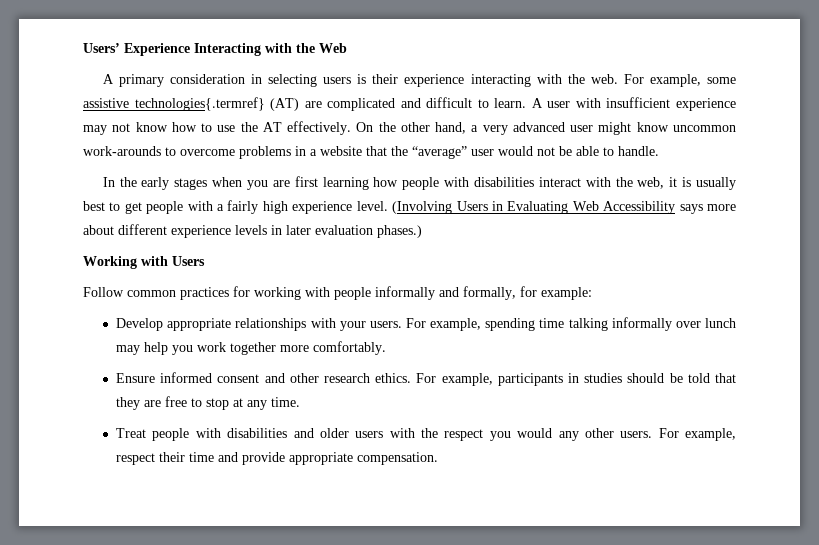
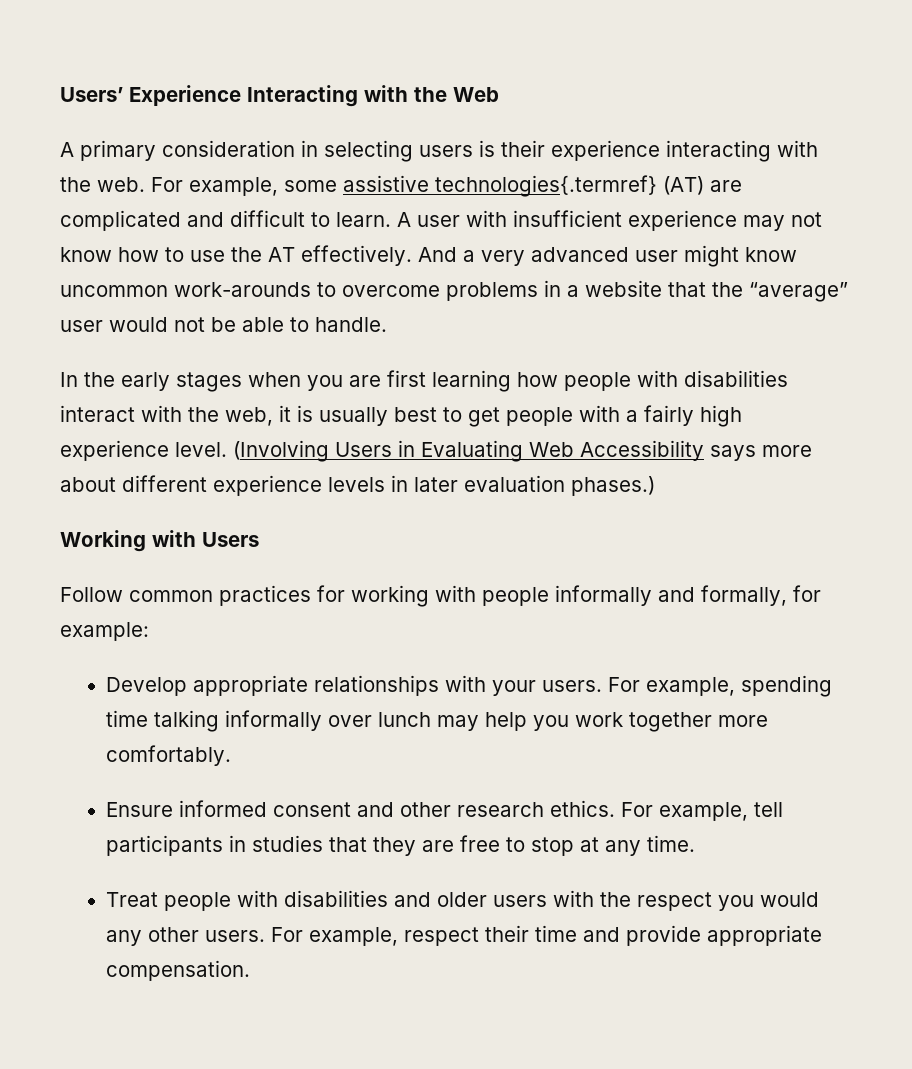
- On the other hand, a very advanced user might know uncommon work-arounds to overcome problems in a website that the “average” user would not be able to handle.
+ And a very advanced user might know uncommon work-arounds to overcome problems in a website that the “average” user would not be able to handle.
- For example, participants in studies should be told that they are free to stop at any time.
+ For example, tell participants in studies that they are free to stop at any time.

